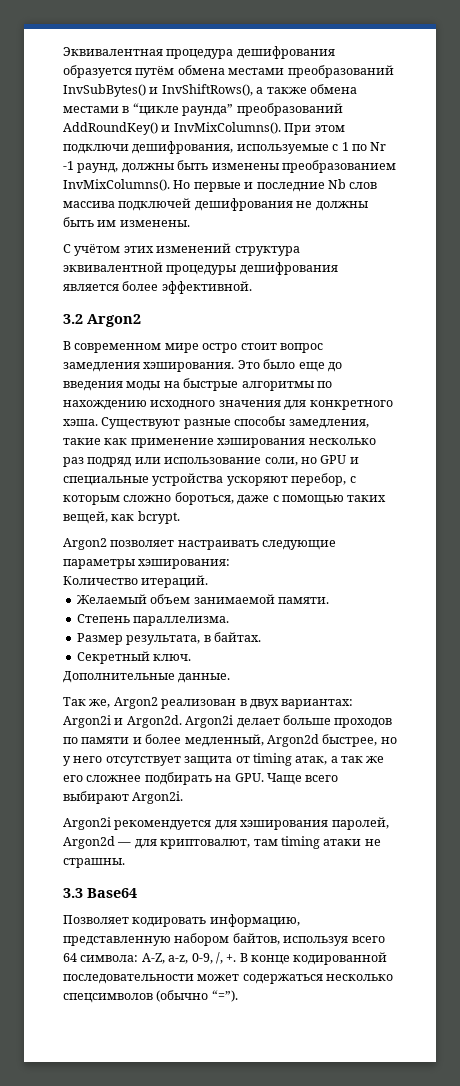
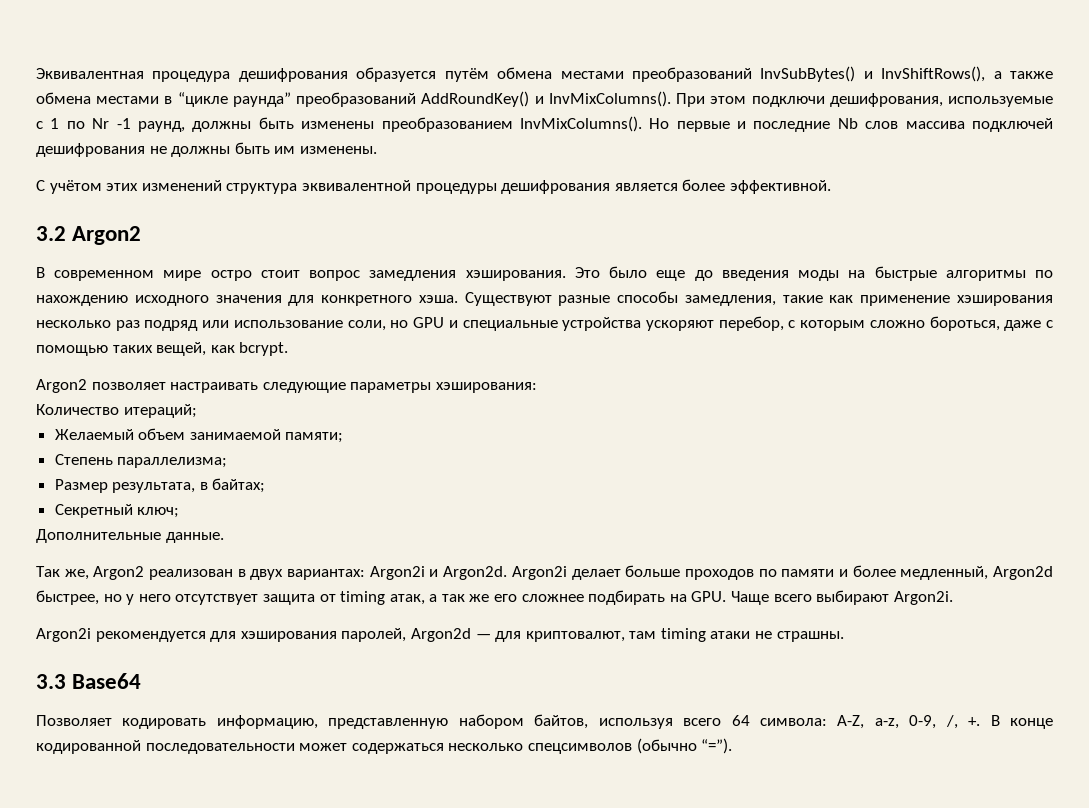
- Количество итераций.
+ Количество итераций;
- Желаемый объем занимаемой памяти.
+ Желаемый объем занимаемой памяти;
- Степень параллелизма.
+ Степень параллелизма;
- Размер результата, в байтах.
+ Размер результата, в байтах;
- Секретный ключ.
+ Секретный ключ;

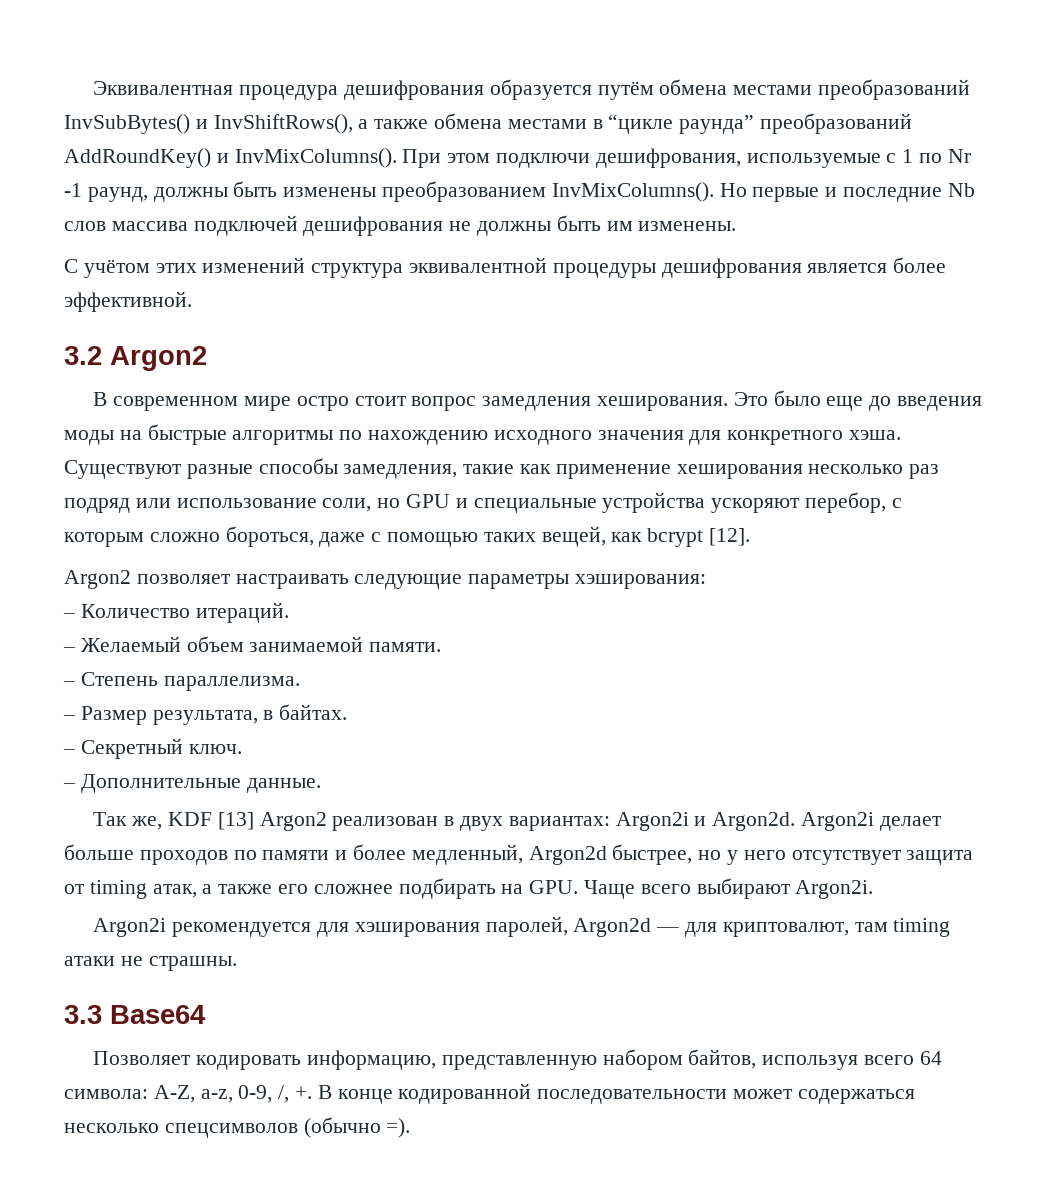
- В современном мире остро стоит вопрос замедления хэширования.
+ В современном мире остро стоит вопрос замедления хеширования.
- Существуют разные способы замедления, такие как применение хэширования несколько раз подряд или использование соли, но GPU и специальные устройства ускоряют перебор, с которым сложно бороться, даже с помощью таких вещей, как bcrypt.
+ Существуют разные способы замедления, такие как применение хеширования несколько раз подряд или использование соли, но GPU и специальные устройства ускоряют перебор, с которым сложно бороться, даже с помощью таких вещей, как bcrypt [12].
- Количество итераций;
- Желаемый объем занимаемой памяти;
- Степень параллелизма;
- Размер результата, в байтах;
- Секретный ключ;
- Дополнительные данные.
+ – Количество итераций.
+ – Желаемый объем занимаемой памяти.
+ – Степень параллелизма.
+ – Размер результата, в байтах.
+ – Секретный ключ.
+ – Дополнительные данные.
- Так же, Argon2 реализован в двух вариантах: Argon2i и Argon2d.
+ Так же, KDF [13] Argon2 реализован в двух вариантах: Argon2i и Argon2d.
- Argon2i делает больше проходов по памяти и более медленный, Argon2d быстрее, но у него отсутствует защита от timing атак, а так же его сложнее подбирать на GPU. Чаще всего выбирают Argon2i.
+ Argon2i делает больше проходов по памяти и более медленный, Argon2d быстрее, но у него отсутствует защита от timing атак, а также его сложнее подбирать на GPU. Чаще всего выбирают Argon2i.
- В конце кодированной последовательности может содержаться несколько спецсимволов (обычно “=”).
+ В конце кодированной последовательности может содержаться несколько спецсимволов (обычно =).

